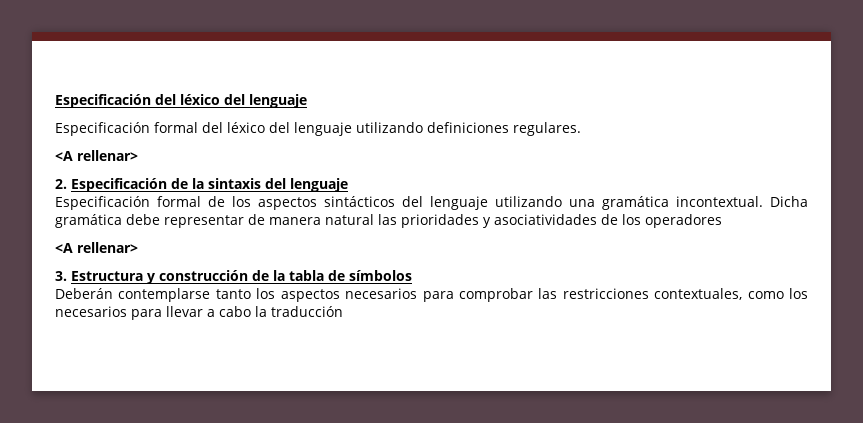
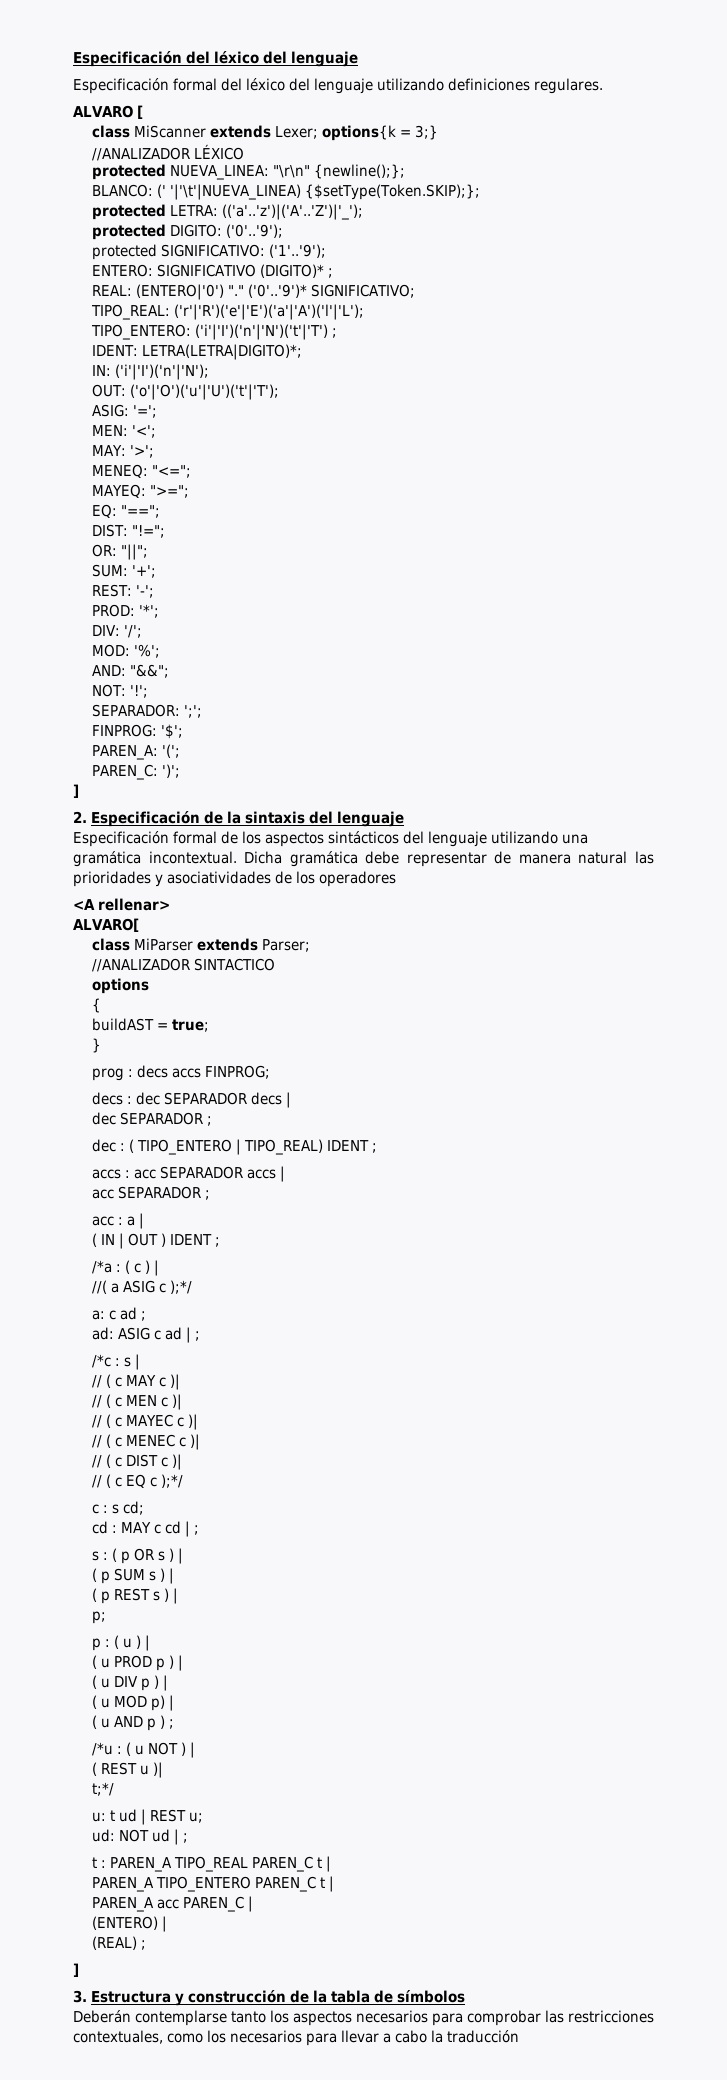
  Especificación formal del léxico del lenguaje utilizando definiciones regulares.
- <A rellenar>
+ ALVARO [
+ class MiScanner extends Lexer; options{k = 3;}
+ //ANALIZADOR LÉXICO
+ protected NUEVA_LINEA: "\r\n" {newline();};
+ BLANCO: (' '|'\t'|NUEVA_LINEA) {$setType(Token.SKIP);};
+ protected LETRA: (('a'..'z')|('A'..'Z')|'_');
+ protected DIGITO: ('0'..'9');
+ protected SIGNIFICATIVO: ('1'..'9');
+ ENTERO: SIGNIFICATIVO (DIGITO)* ;
+ REAL: (ENTERO|'0') "." ('0'..'9')* SIGNIFICATIVO;
+ TIPO_REAL: ('r'|'R')('e'|'E')('a'|'A')('l'|'L');
+ TIPO_ENTERO: ('i'|'I')('n'|'N')('t'|'T') ;
+ IDENT: LETRA(LETRA|DIGITO)*;
+ IN: ('i'|'I')('n'|'N');
+ OUT: ('o'|'O')('u'|'U')('t'|'T');
+ ASIG: '=';
+ MEN: '<';
+ MAY: '>';
+ MENEQ: "<=";
+ MAYEQ: ">=";
+ EQ: "==";
+ DIST: "!=";
+ OR: "||";
+ SUM: '+';
+ REST: '-';
+ PROD: '*';
+ DIV: '/';
+ MOD: '%';
+ AND: "&&";
+ NOT: '!';
+ SEPARADOR: ';';
+ FINPROG: '$';
+ PAREN_A: '(';
+ PAREN_C: ')';
+ ]
+ ALVARO[
+ class MiParser extends Parser;
+ //ANALIZADOR SINTACTICO
+ options
+ {
+ buildAST = true;
+ }
+ prog : decs accs FINPROG;
+ decs : dec SEPARADOR decs |
+ dec SEPARADOR ;
+ dec : ( TIPO_ENTERO | TIPO_REAL) IDENT ;
+ accs : acc SEPARADOR accs |
+ acc SEPARADOR ;
+ acc : a |
+ ( IN | OUT ) IDENT ;
+ /*a : ( c ) |
+ //( a ASIG c );*/
+ a: c ad ;
+ ad: ASIG c ad | ;
+ /*c : s |
+ // ( c MAY c )|
+ // ( c MEN c )|
+ // ( c MAYEC c )|
+ // ( c MENEC c )|
+ // ( c DIST c )|
+ // ( c EQ c );*/
+ c : s cd;
+ cd : MAY c cd | ;
+ s : ( p OR s ) |
+ ( p SUM s ) |
+ ( p REST s ) |
+ p;
+ p : ( u ) |
+ ( u PROD p ) |
+ ( u DIV p ) |
+ ( u MOD p) |
+ ( u AND p ) ;
+ /*u : ( u NOT ) |
+ ( REST u )|
+ t;*/
+ u: t ud | REST u;
+ ud: NOT ud | ;
+ t : PAREN_A TIPO_REAL PAREN_C t |
+ PAREN_A TIPO_ENTERO PAREN_C t |
+ PAREN_A acc PAREN_C |
+ (ENTERO) |
+ (REAL) ;
+ ]

